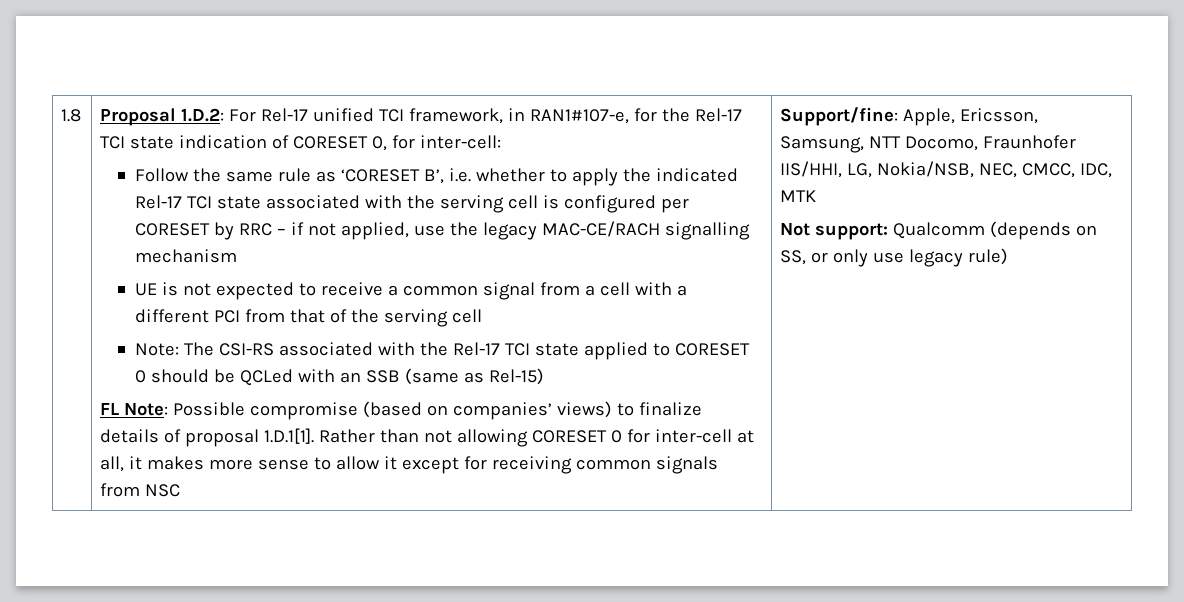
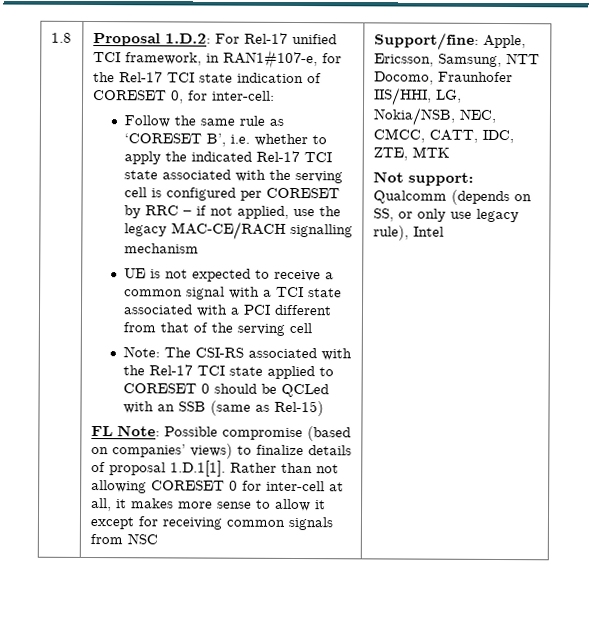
- UE is not expected to receive a common signal from a cell with a different PCI from that of the serving cell
+ UE is not expected to receive a common signal with a TCI state associated with a PCI different from that of the serving cell
- Support/fine: Apple, Ericsson, Samsung, NTT Docomo, Fraunhofer IIS/HHI, LG, Nokia/NSB, NEC, CMCC, IDC, MTK
+ Support/fine: Apple, Ericsson, Samsung, NTT Docomo, Fraunhofer IIS/HHI, LG, Nokia/NSB, NEC, CMCC, CATT, IDC, ZTE, MTK
- Not support: Qualcomm (depends on SS, or only use legacy rule)
+ Not support: Qualcomm (depends on SS, or only use legacy rule), Intel

